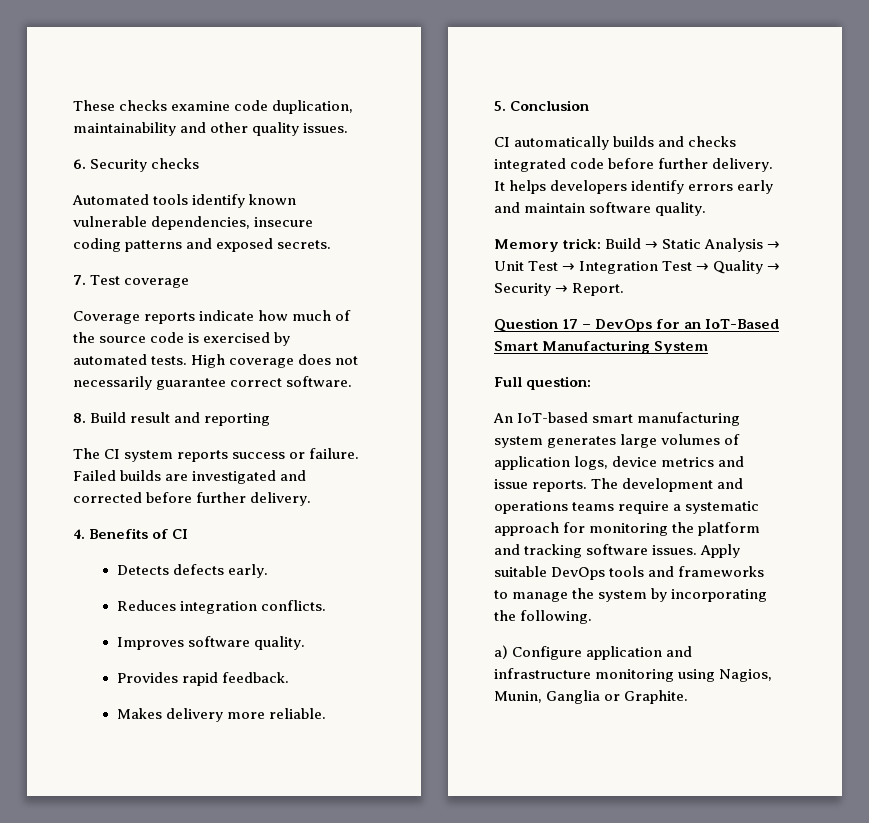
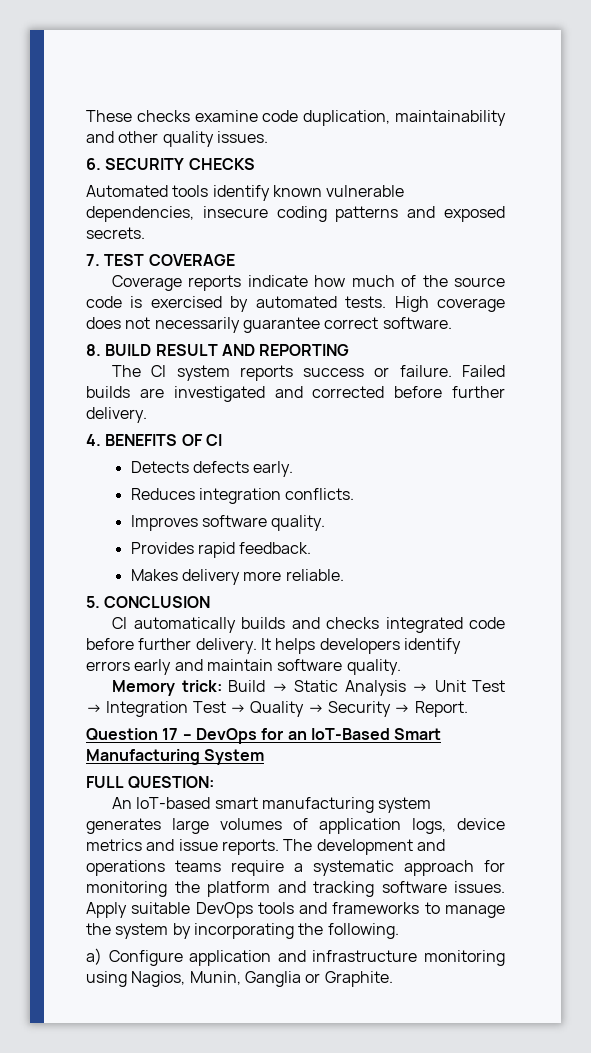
- 6. Security checks
+ 6. SECURITY CHECKS
- 7. Test coverage
+ 7. TEST COVERAGE
- 8. Build result and reporting
+ 8. BUILD RESULT AND REPORTING
- 4. Benefits of CI
+ 4. BENEFITS OF CI
- 5. Conclusion
+ 5. CONCLUSION
- Full question:
+ FULL QUESTION:

